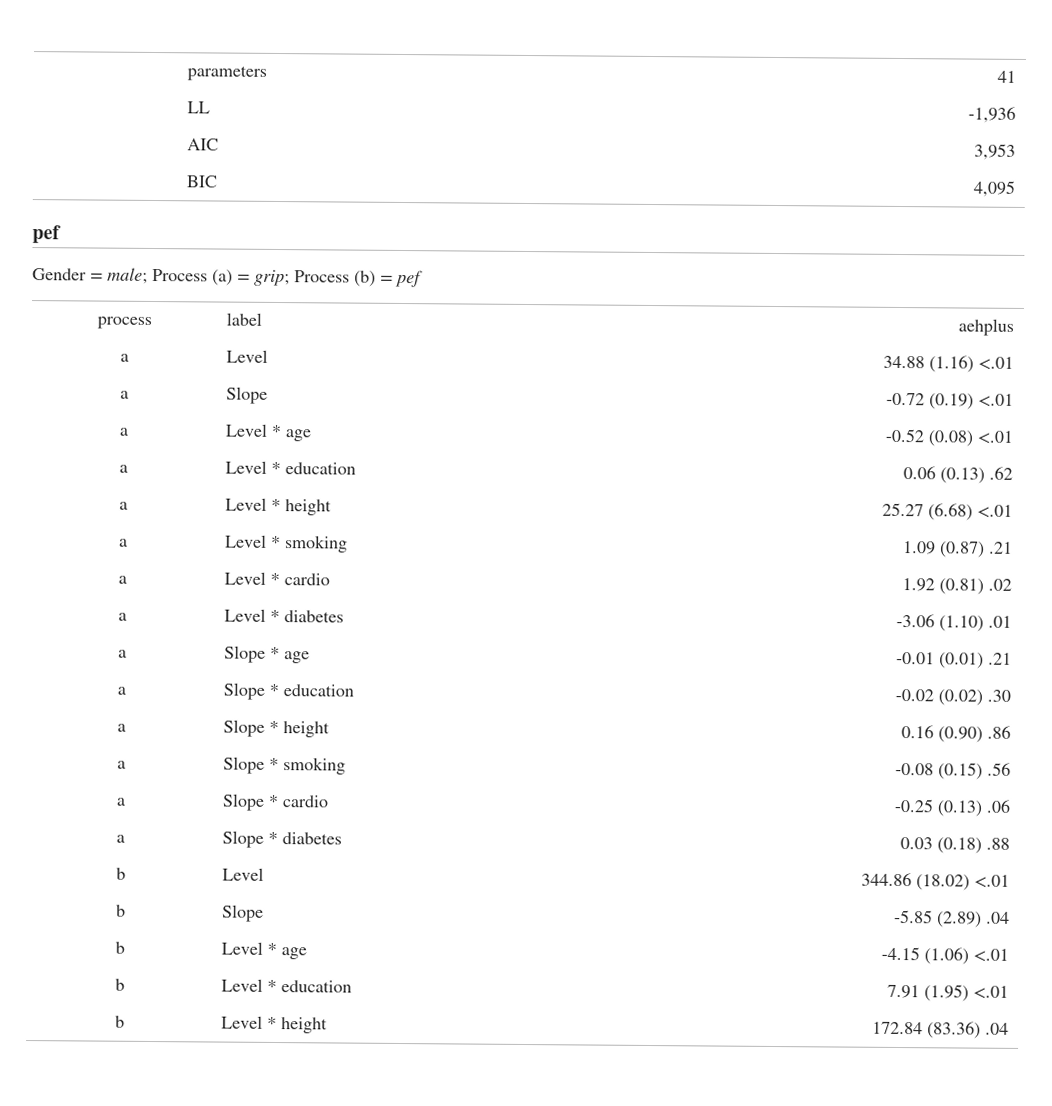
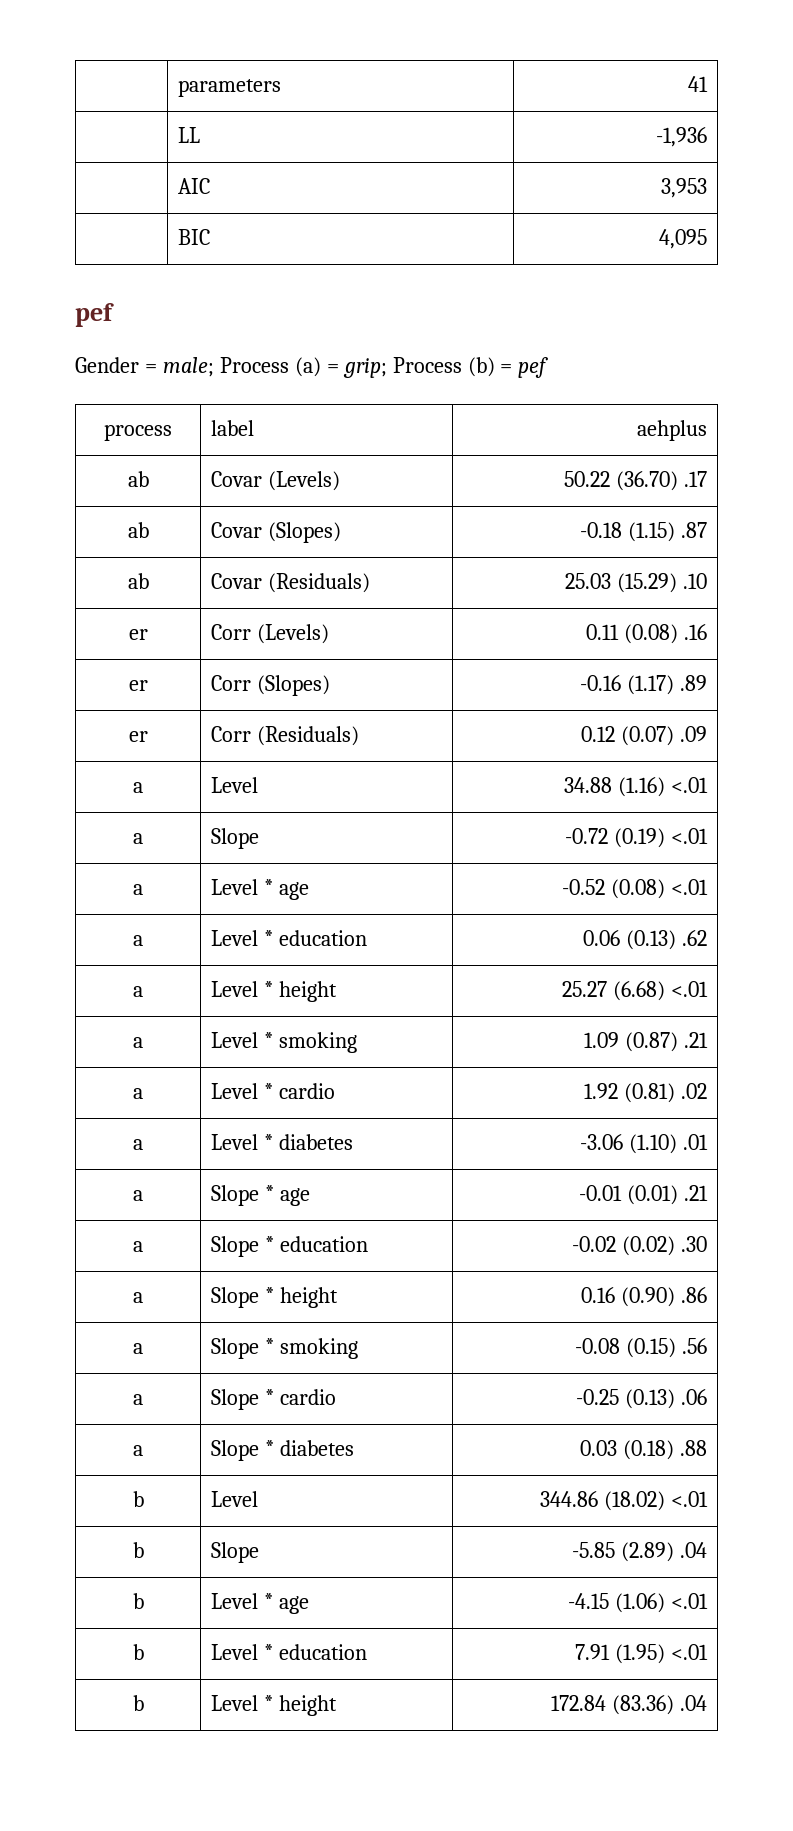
+ ab | Covar (Levels) | 50.22 (36.70) .17
+ ab | Covar (Slopes) | -0.18 (1.15) .87
+ ab | Covar (Residuals) | 25.03 (15.29) .10
+ er | Corr (Levels) | 0.11 (0.08) .16
+ er | Corr (Slopes) | -0.16 (1.17) .89
+ er | Corr (Residuals) | 0.12 (0.07) .09

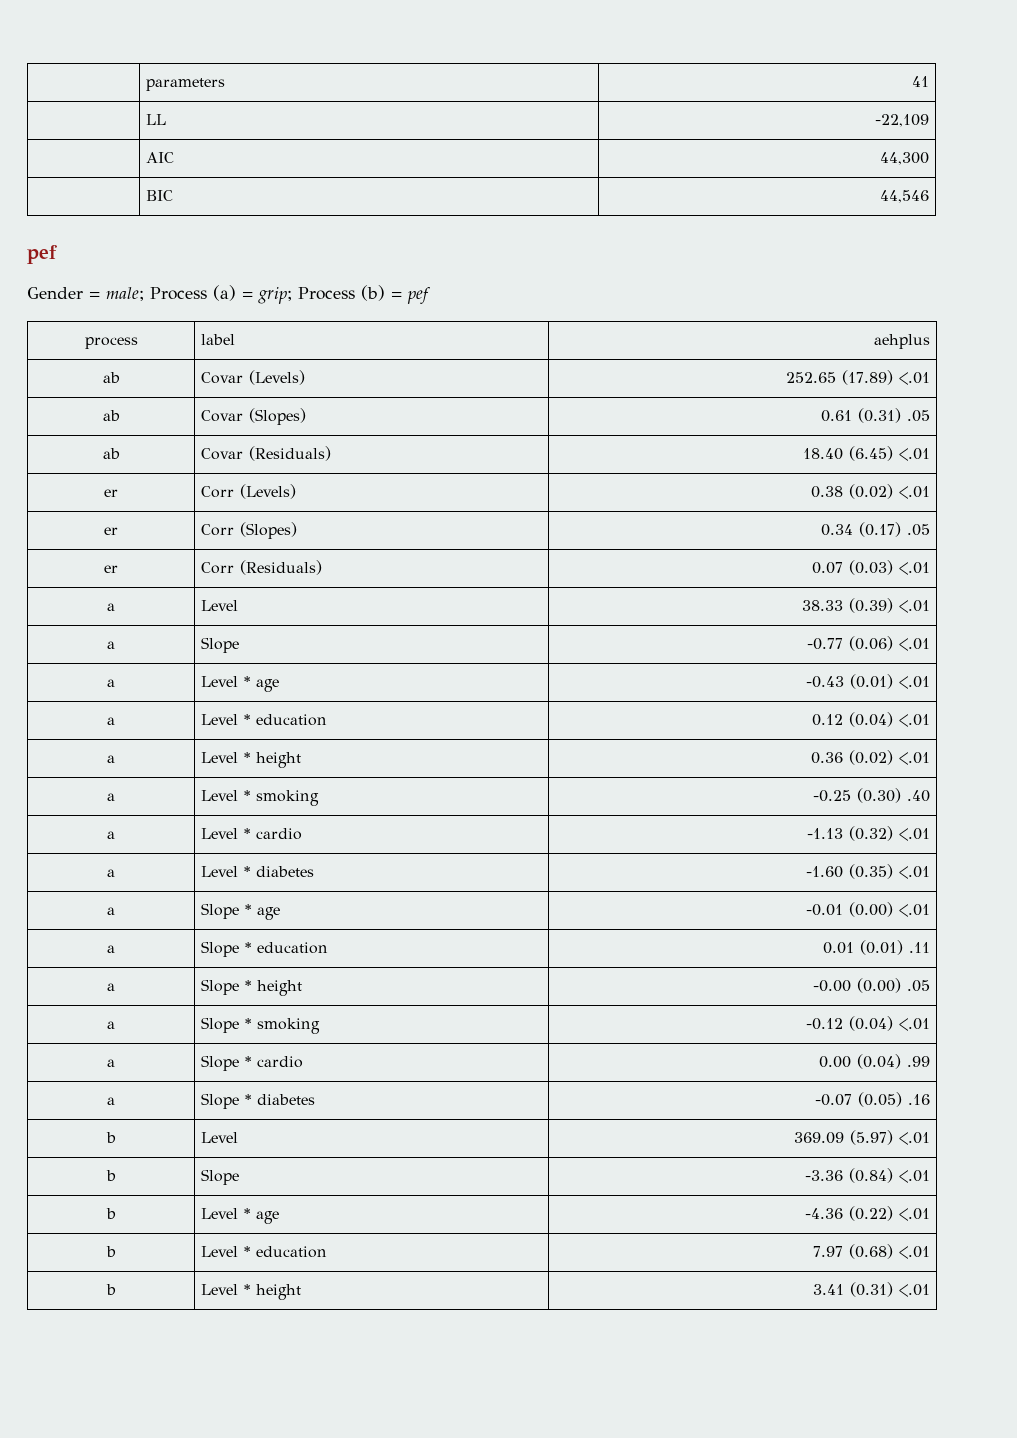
- | LL | -1,936
+ | LL | -22,109
- | AIC | 3,953
+ | AIC | 44,300
- | BIC | 4,095
+ | BIC | 44,546
- ab | Covar (Levels) | 50.22 (36.70) .17
+ ab | Covar (Levels) | 252.65 (17.89) <.01
- ab | Covar (Slopes) | -0.18 (1.15) .87
+ ab | Covar (Slopes) | 0.61 (0.31) .05
- ab | Covar (Residuals) | 25.03 (15.29) .10
+ ab | Covar (Residuals) | 18.40 (6.45) <.01
- er | Corr (Levels) | 0.11 (0.08) .16
+ er | Corr (Levels) | 0.38 (0.02) <.01
- er | Corr (Slopes) | -0.16 (1.17) .89
+ er | Corr (Slopes) | 0.34 (0.17) .05
- er | Corr (Residuals) | 0.12 (0.07) .09
+ er | Corr (Residuals) | 0.07 (0.03) <.01
- a | Level | 34.88 (1.16) <.01
+ a | Level | 38.33 (0.39) <.01
- a | Slope | -0.72 (0.19) <.01
+ a | Slope | -0.77 (0.06) <.01
- a | Level * age | -0.52 (0.08) <.01
+ a | Level * age | -0.43 (0.01) <.01
- a | Level * education | 0.06 (0.13) .62
+ a | Level * education | 0.12 (0.04) <.01
- a | Level * height | 25.27 (6.68) <.01
+ a | Level * height | 0.36 (0.02) <.01
- a | Level * smoking | 1.09 (0.87) .21
+ a | Level * smoking | -0.25 (0.30) .40
- a | Level * cardio | 1.92 (0.81) .02
+ a | Level * cardio | -1.13 (0.32) <.01
- a | Level * diabetes | -3.06 (1.10) .01
+ a | Level * diabetes | -1.60 (0.35) <.01
- a | Slope * age | -0.01 (0.01) .21
+ a | Slope * age | -0.01 (0.00) <.01
- a | Slope * education | -0.02 (0.02) .30
+ a | Slope * education | 0.01 (0.01) .11
- a | Slope * height | 0.16 (0.90) .86
+ a | Slope * height | -0.00 (0.00) .05
- a | Slope * smoking | -0.08 (0.15) .56
+ a | Slope * smoking | -0.12 (0.04) <.01
- a | Slope * cardio | -0.25 (0.13) .06
+ a | Slope * cardio | 0.00 (0.04) .99
- a | Slope * diabetes | 0.03 (0.18) .88
+ a | Slope * diabetes | -0.07 (0.05) .16
- b | Level | 344.86 (18.02) <.01
+ b | Level | 369.09 (5.97) <.01
- b | Slope | -5.85 (2.89) .04
+ b | Slope | -3.36 (0.84) <.01
- b | Level * age | -4.15 (1.06) <.01
+ b | Level * age | -4.36 (0.22) <.01
- b | Level * education | 7.91 (1.95) <.01
+ b | Level * education | 7.97 (0.68) <.01
- b | Level * height | 172.84 (83.36) .04
+ b | Level * height | 3.41 (0.31) <.01

